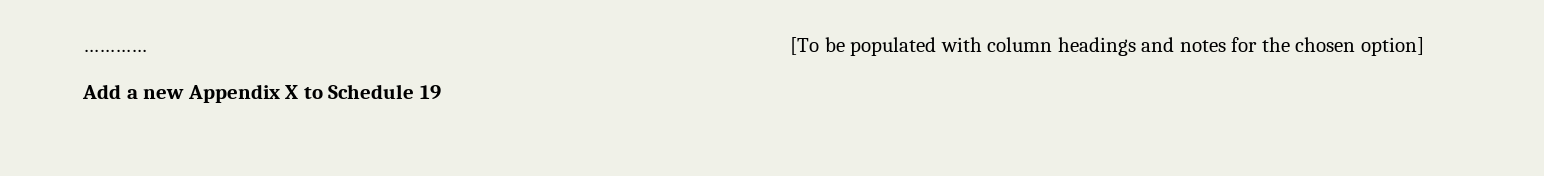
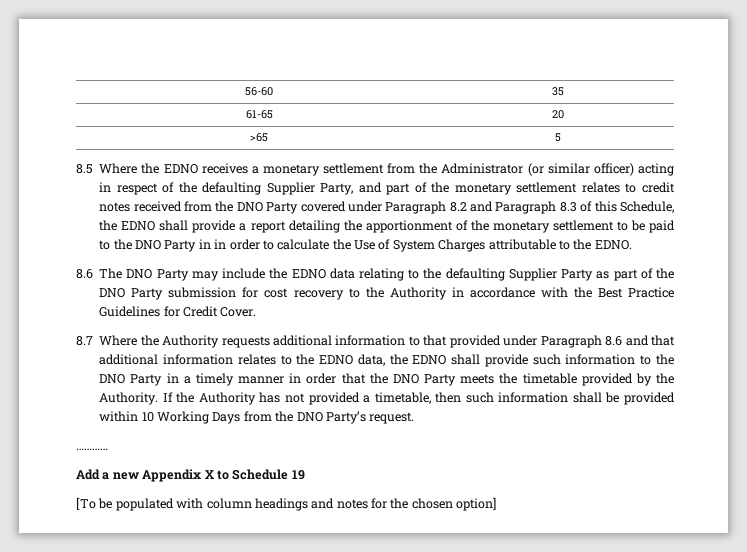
+ 56-60 | 35
+ 61-65 | 20
+ >65 | 5
+ 8.5 Where the EDNO receives a monetary settlement from the Administrator (or similar officer) acting in respect of the defaulting Supplier Party, and part of the monetary settlement relates to credit notes received from the DNO Party covered under Paragraph 8.2 and Paragraph 8.3 of this Schedule, the EDNO shall provide a report detailing the apportionment of the monetary settlement to be paid to the DNO Party in in order to calculate the Use of System Charges attributable to the EDNO.
+ 8.6 The DNO Party may include the EDNO data relating to the defaulting Supplier Party as part of the DNO Party submission for cost recovery to the Authority in accordance with the Best Practice Guidelines for Credit Cover.
+ 8.7 Where the Authority requests additional information to that provided under Paragraph 8.6 and that additional information relates to the EDNO data, the EDNO shall provide such information to the DNO Party in a timely manner in order that the DNO Party meets the timetable provided by the Authority. If the Authority has not provided a timetable, then such information shall be provided within 10 Working Days from the DNO Party’s request.

